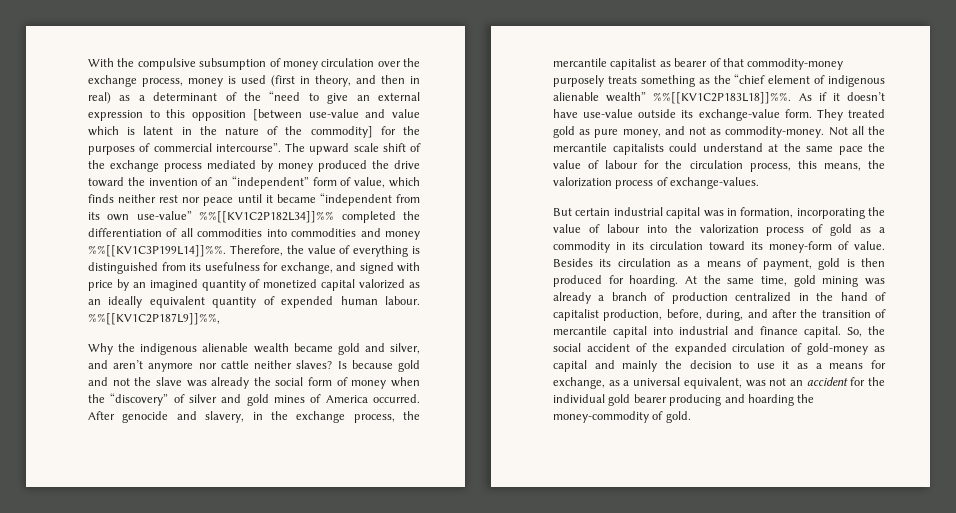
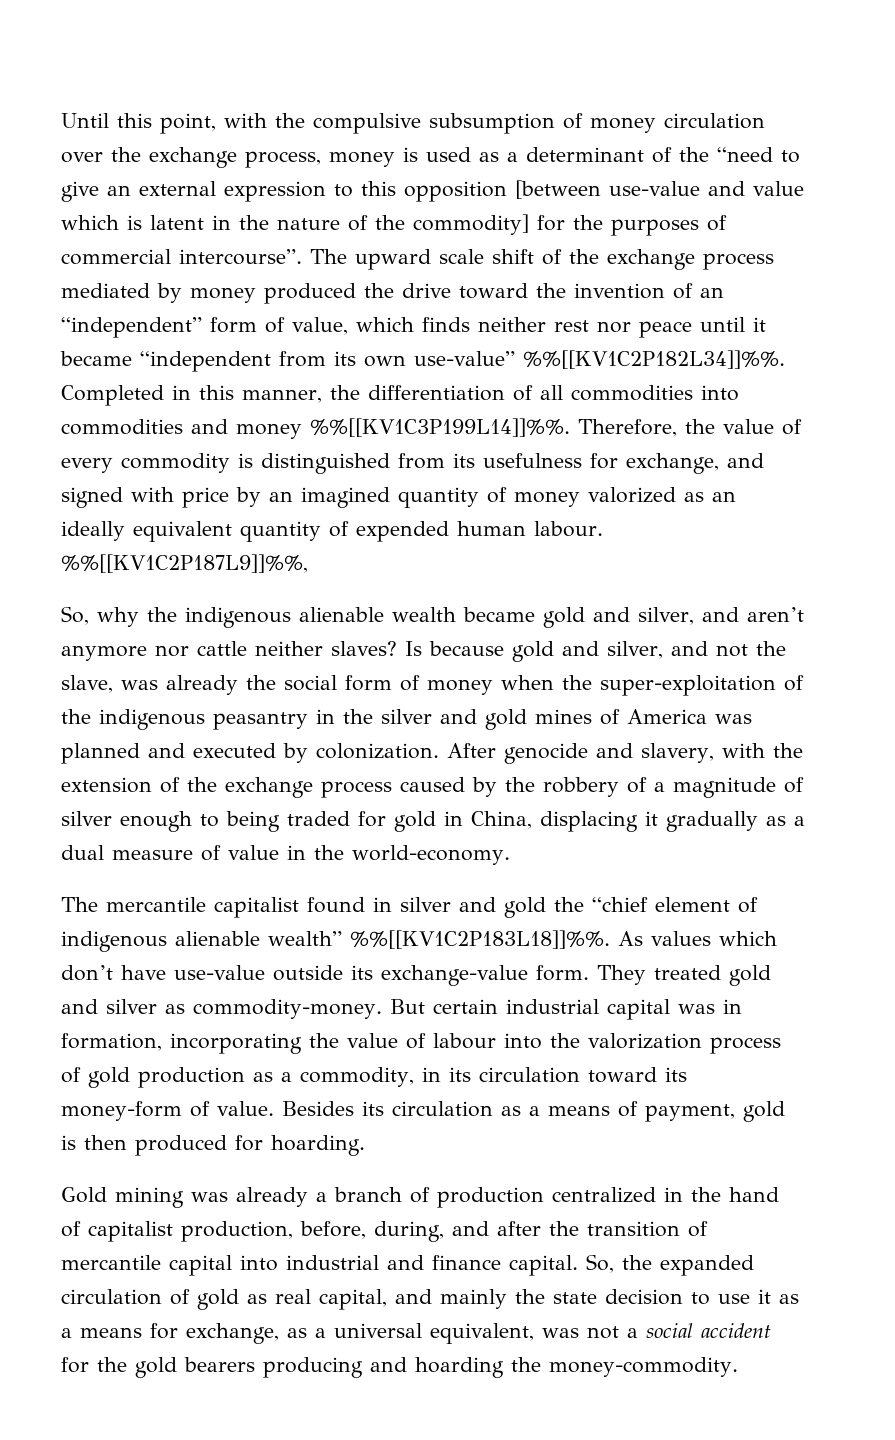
- With the compulsive subsumption of money circulation over the exchange process, money is used (first in theory, and then in real) as a determinant of the “need to give an external expression to this opposition [between use-value and value which is latent in the nature of the commodity] for the purposes of commercial intercourse”.
+ Until this point, with the compulsive subsumption of money circulation over the exchange process, money is used as a determinant of the “need to give an external expression to this opposition [between use-value and value which is latent in the nature of the commodity] for the purposes of commercial intercourse”.
- The upward scale shift of the exchange process mediated by money produced the drive toward the invention of an “independent” form of value, which finds neither rest nor peace until it became “independent from its own use-value” %%[[KV1C2P182L34]]%% completed the differentiation of all commodities into commodities and money %%[[KV1C3P199L14]]%%.
+ The upward scale shift of the exchange process mediated by money produced the drive toward the invention of an “independent” form of value, which finds neither rest nor peace until it became “independent from its own use-value” %%[[KV1C2P182L34]]%%. Completed in this manner, the differentiation of all commodities into commodities and money %%[[KV1C3P199L14]]%%.
- Therefore, the value of everything is distinguished from its usefulness for exchange, and signed with price by an imagined quantity of monetized capital valorized as an ideally equivalent quantity of expended human labour.
+ Therefore, the value of every commodity is distinguished from its usefulness for exchange, and signed with price by an imagined quantity of money valorized as an ideally equivalent quantity of expended human labour.
- Why the indigenous alienable wealth became gold and silver, and aren’t anymore nor cattle neither slaves?
+ So, why the indigenous alienable wealth became gold and silver, and aren’t anymore nor cattle neither slaves?
- Is because gold and not the slave was already the social form of money when the “discovery” of silver and gold mines of America occurred. After genocide and slavery, in the exchange process, the mercantile capitalist as bearer of that commodity-money purposely treats something as the “chief element of indigenous alienable wealth” %%[[KV1C2P183L18]]%%.
+ Is because gold and silver, and not the slave, was already the social form of money when the super-exploitation of the indigenous peasantry in the silver and gold mines of America was planned and executed by colonization. After genocide and slavery, with the extension of the exchange process caused by the robbery of a magnitude of silver enough to being traded for gold in China, displacing it gradually as a dual measure of value in the world-economy.
+ The mercantile capitalist found in silver and gold the “chief element of indigenous alienable wealth” %%[[KV1C2P183L18]]%%.
- As if it doesn’t have use-value outside its exchange-value form.
+ As values which don’t have use-value outside its exchange-value form.
- They treated gold as pure money, and not as commodity-money. Not all the mercantile capitalists could understand at the same pace the value of labour for the circulation process, this means, the valorization process of exchange-values.
- But certain industrial capital was in formation, incorporating the value of labour into the valorization process of gold as a commodity in its circulation toward its money-form of value.
+ They treated gold and silver as commodity-money. But certain industrial capital was in formation, incorporating the value of labour into the valorization process of gold production as a commodity, in its circulation toward its money-form of value.
- Besides its circulation as a means of payment, gold is then produced for hoarding. At the same time, gold mining was already a branch of production centralized in the hand of capitalist production, before, during, and after the transition of mercantile capital into industrial and finance capital.
+ Besides its circulation as a means of payment, gold is then produced for hoarding.
+ Gold mining was already a branch of production centralized in the hand of capitalist production, before, during, and after the transition of mercantile capital into industrial and finance capital.
- So, the social accident of the expanded circulation of gold-money as capital and mainly the decision to use it as a means for exchange, as a universal equivalent, was not an accident for the individual gold bearer producing and hoarding the money-commodity of gold.
+ So, the expanded circulation of gold as real capital, and mainly the state decision to use it as a means for exchange, as a universal equivalent, was not a social accident for the gold bearers producing and hoarding the money-commodity.

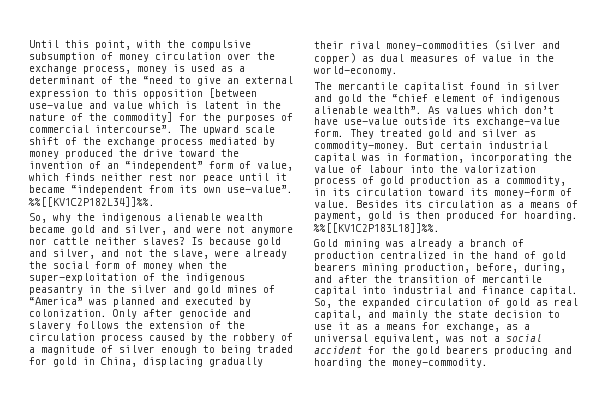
- The upward scale shift of the exchange process mediated by money produced the drive toward the invention of an “independent” form of value, which finds neither rest nor peace until it became “independent from its own use-value” %%[[KV1C2P182L34]]%%. Completed in this manner, the differentiation of all commodities into commodities and money %%[[KV1C3P199L14]]%%. Therefore, the value of every commodity is distinguished from its usefulness for exchange, and signed with price by an imagined quantity of money valorized as an ideally equivalent quantity of expended human labour. %%[[KV1C2P187L9]]%%,
+ The upward scale shift of the exchange process mediated by money produced the drive toward the invention of an “independent” form of value, which finds neither rest nor peace until it became “independent from its own use-value”. %%[[KV1C2P182L34]]%%.
- So, why the indigenous alienable wealth became gold and silver, and aren’t anymore nor cattle neither slaves?
+ So, why the indigenous alienable wealth became gold and silver, and were not anymore nor cattle neither slaves?
- Is because gold and silver, and not the slave, was already the social form of money when the super-exploitation of the indigenous peasantry in the silver and gold mines of America was planned and executed by colonization.
+ Is because gold and silver, and not the slave, were already the social form of money when the super-exploitation of the indigenous peasantry in the silver and gold mines of “America” was planned and executed by colonization.
- After genocide and slavery, with the extension of the exchange process caused by the robbery of a magnitude of silver enough to being traded for gold in China, displacing it gradually as a dual measure of value in the world-economy.
+ Only after genocide and slavery follows the extension of the circulation process caused by the robbery of a magnitude of silver enough to being traded for gold in China, displacing gradually their rival money-commodities (silver and copper) as dual measures of value in the world-economy.
- The mercantile capitalist found in silver and gold the “chief element of indigenous alienable wealth” %%[[KV1C2P183L18]]%%.
+ The mercantile capitalist found in silver and gold the “chief element of indigenous alienable wealth”.
+ %%[[KV1C2P183L18]]%%.
- Gold mining was already a branch of production centralized in the hand of capitalist production, before, during, and after the transition of mercantile capital into industrial and finance capital.
+ Gold mining was already a branch of production centralized in the hand of gold bearers mining production, before, during, and after the transition of mercantile capital into industrial and finance capital.

